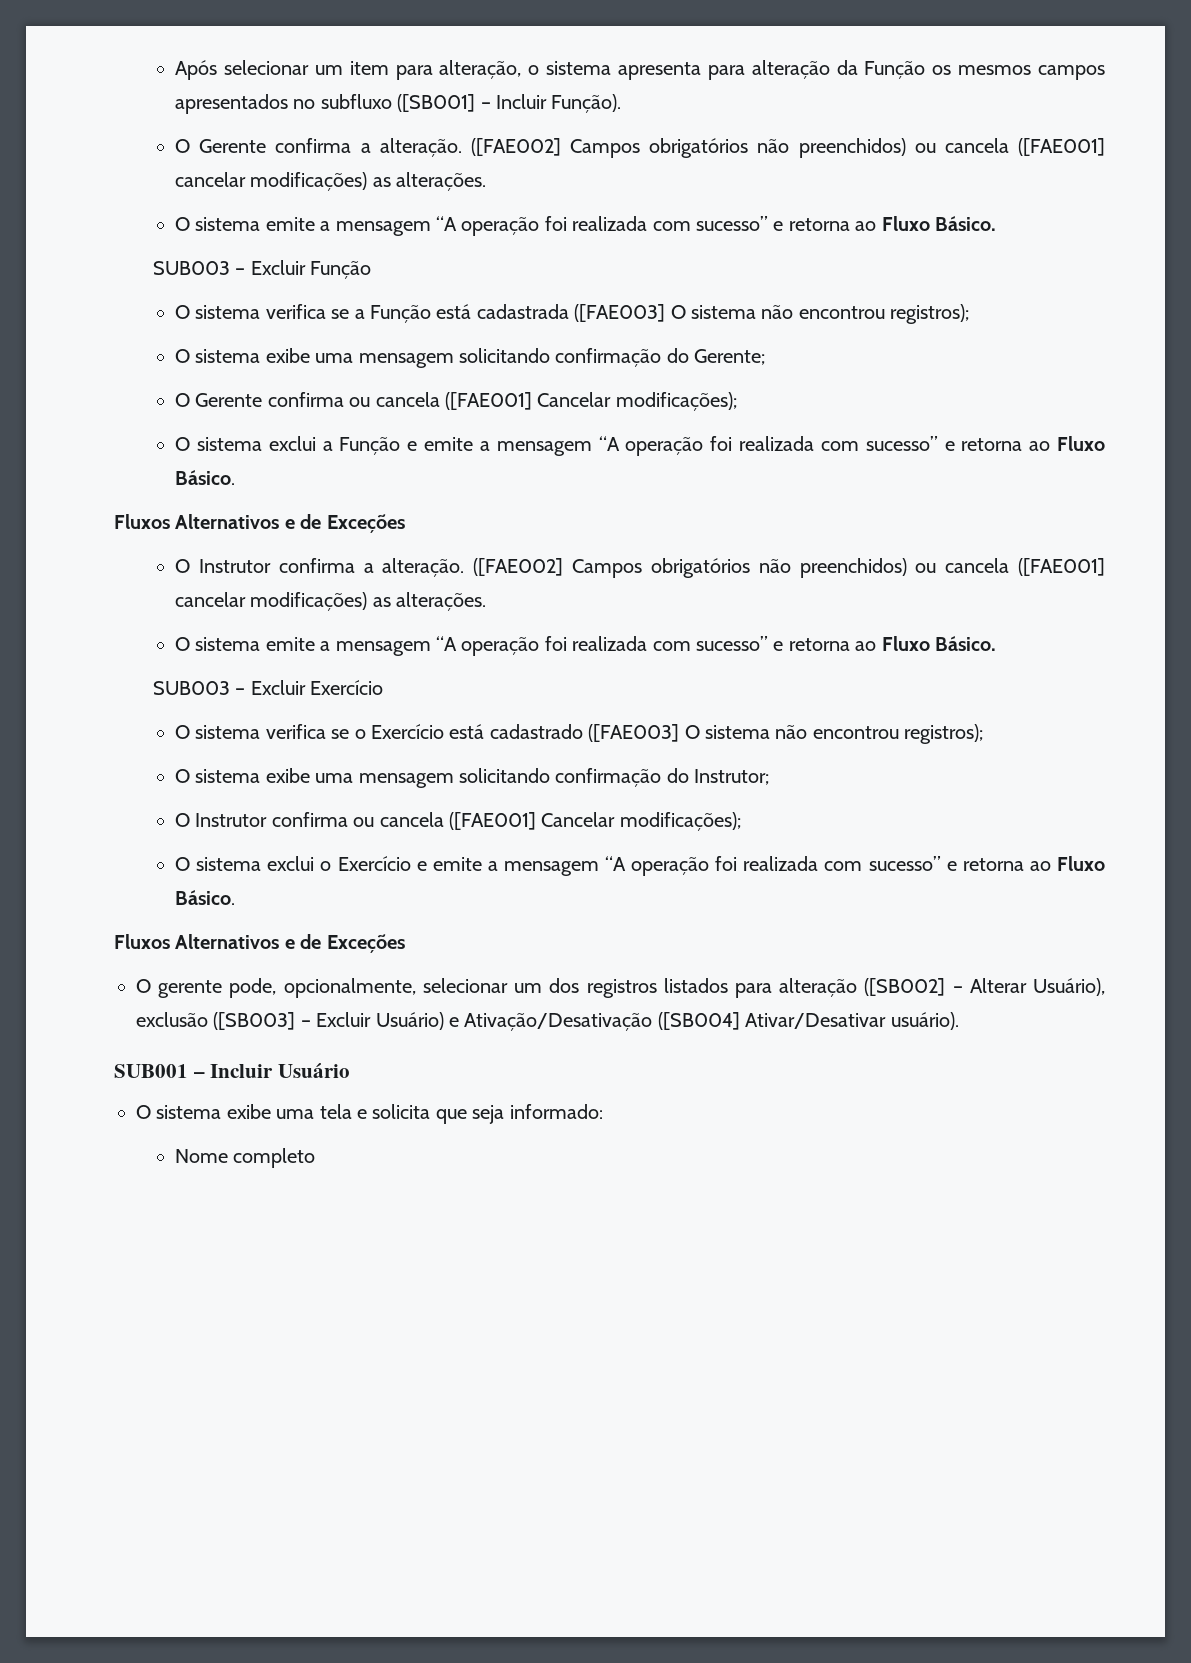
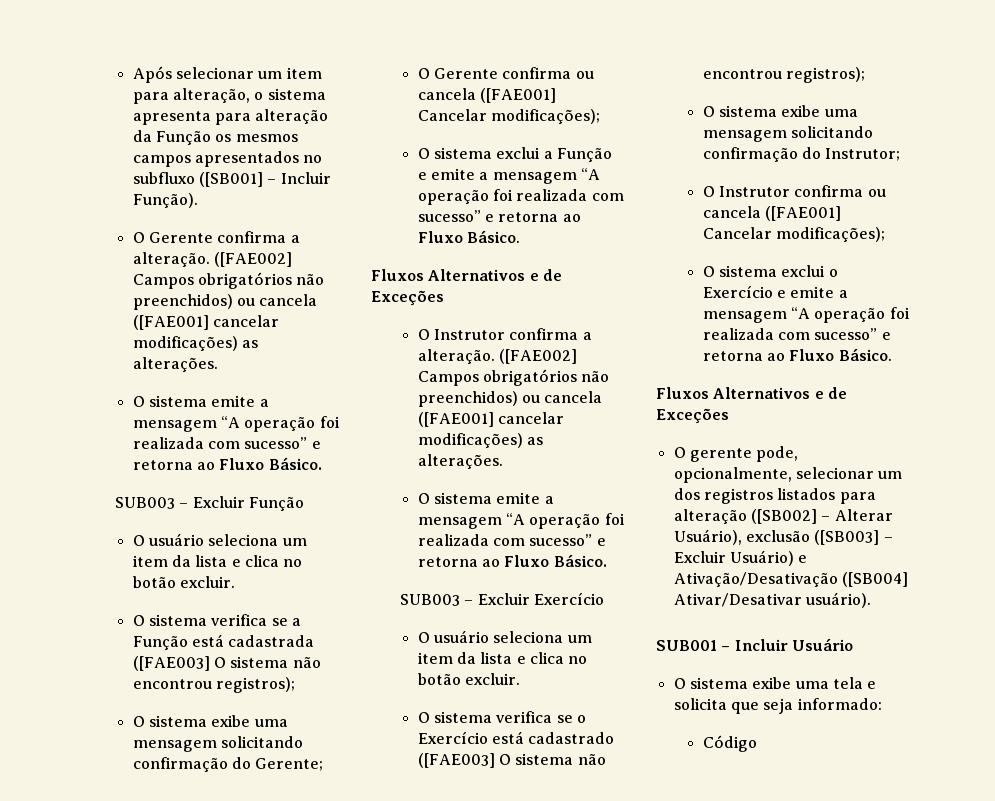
  SUB003 – Excluir Função
+ O usuário seleciona um item da lista e clica no botão excluir.
  SUB003 – Excluir Exercício
+ O usuário seleciona um item da lista e clica no botão excluir.
- Nome completo
+ Código

